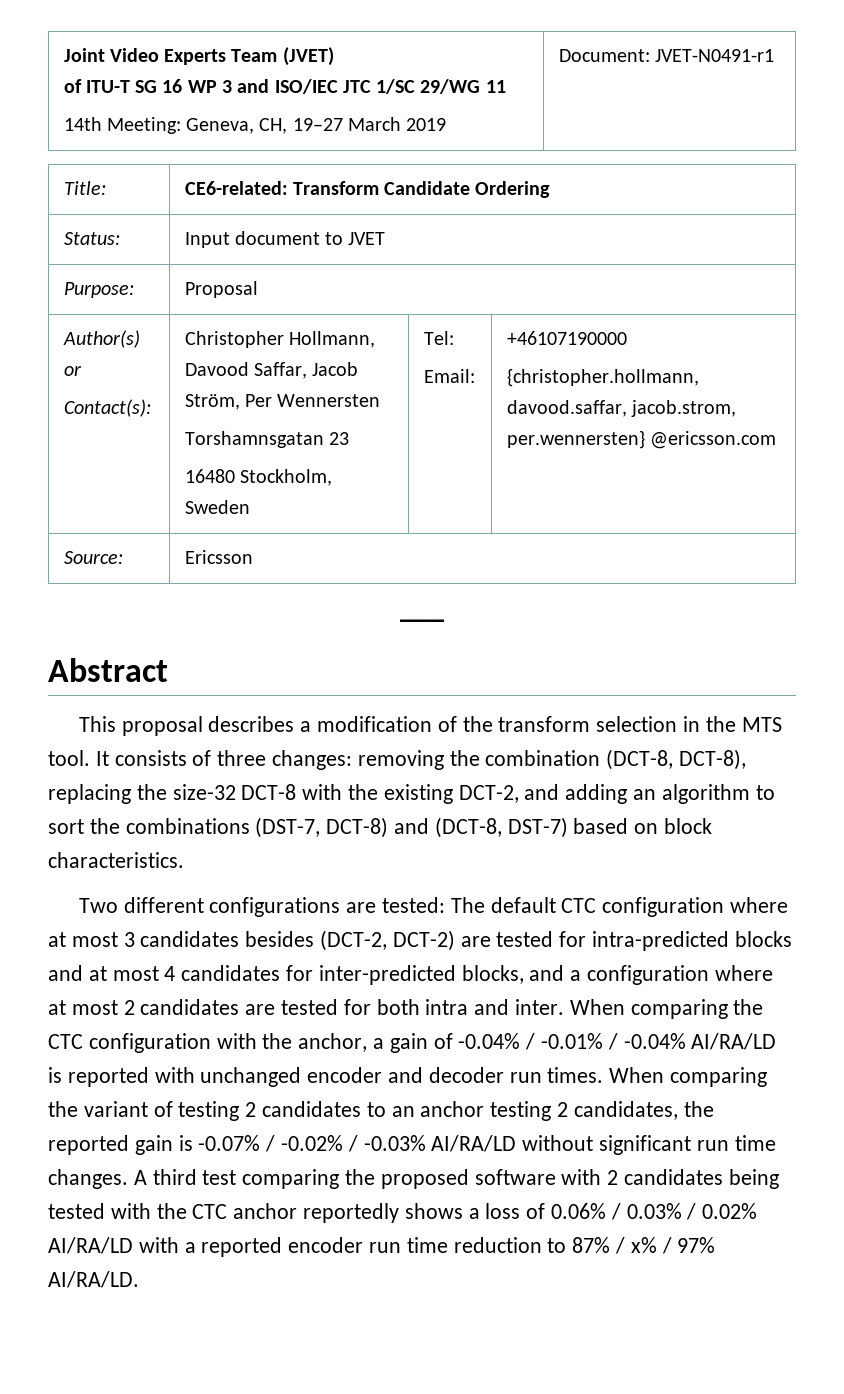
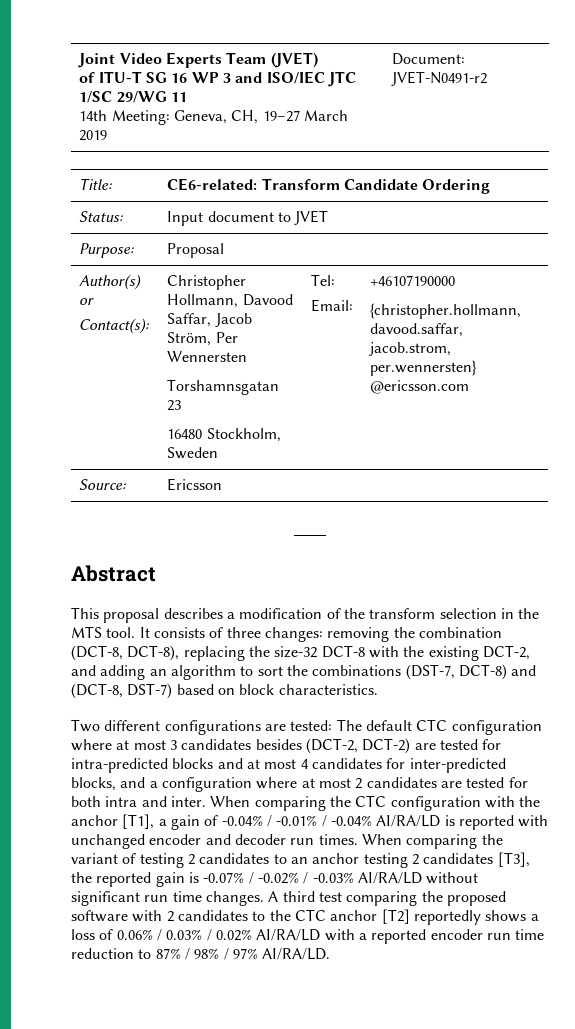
  Joint Video Experts Team (JVET)
  of ITU-T SG 16 WP 3 and ISO/IEC JTC 1/SC 29/WG 11
- 14th Meeting: Geneva, CH, 19–27 March 2019 | Document: JVET-N0491-r1
+ 14th Meeting: Geneva, CH, 19–27 March 2019 | Document: JVET-N0491-r2
- When comparing the CTC configuration with the anchor, a gain of -0.04% / -0.01% / -0.04% AI/RA/LD is reported with unchanged encoder and decoder run times.
+ When comparing the CTC configuration with the anchor [T1], a gain of -0.04% / -0.01% / -0.04% AI/RA/LD is reported with unchanged encoder and decoder run times.
- When comparing the variant of testing 2 candidates to an anchor testing 2 candidates, the reported gain is -0.07% / -0.02% / -0.03% AI/RA/LD without significant run time changes.
+ When comparing the variant of testing 2 candidates to an anchor testing 2 candidates [T3], the reported gain is -0.07% / -0.02% / -0.03% AI/RA/LD without significant run time changes.
- A third test comparing the proposed software with 2 candidates being tested with the CTC anchor reportedly shows a loss of 0.06% / 0.03% / 0.02% AI/RA/LD with a reported encoder run time reduction to 87% / x% / 97% AI/RA/LD.
+ A third test comparing the proposed software with 2 candidates to the CTC anchor [T2] reportedly shows a loss of 0.06% / 0.03% / 0.02% AI/RA/LD with a reported encoder run time reduction to 87% / 98% / 97% AI/RA/LD.

